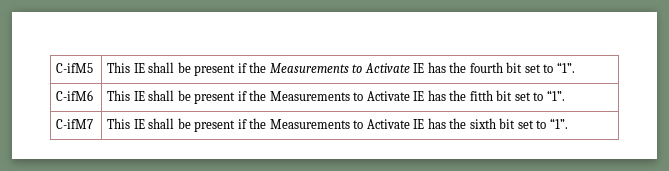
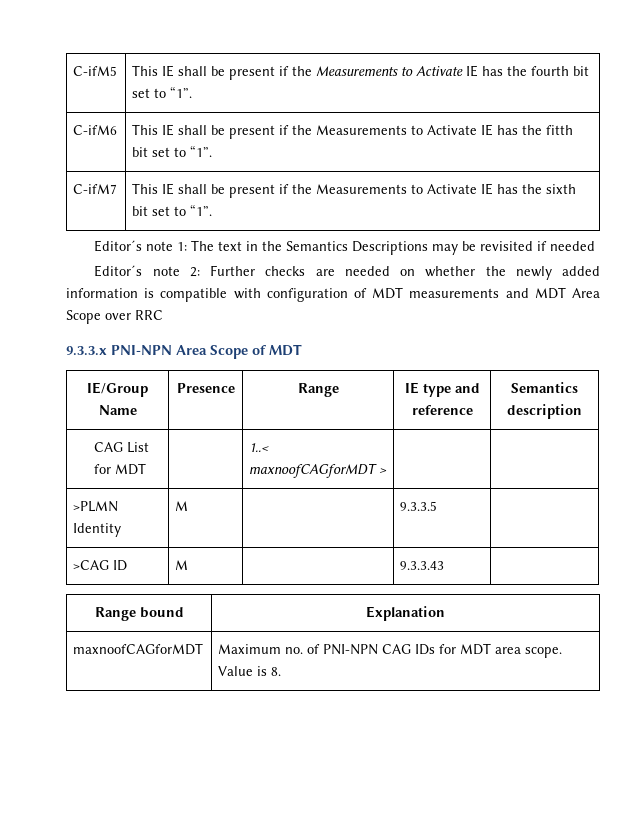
+ Editor´s note 1: The text in the Semantics Descriptions may be revisited if needed
+ Editor´s note 2: Further checks are needed on whether the newly added information is compatible with configuration of MDT measurements and MDT Area Scope over RRC
+ 9.3.3.x PNI-NPN Area Scope of MDT
+ IE/Group Name | Presence | Range | IE type and reference | Semantics description
+ CAG List for MDT | | 1..< maxnoofCAGforMDT > | |
+ >PLMN Identity | M | | 9.3.3.5 |
+ >CAG ID | M | | 9.3.3.43 |
+ Range bound | Explanation
+ maxnoofCAGforMDT | Maximum no. of PNI-NPN CAG IDs for MDT area scope. Value is 8.

